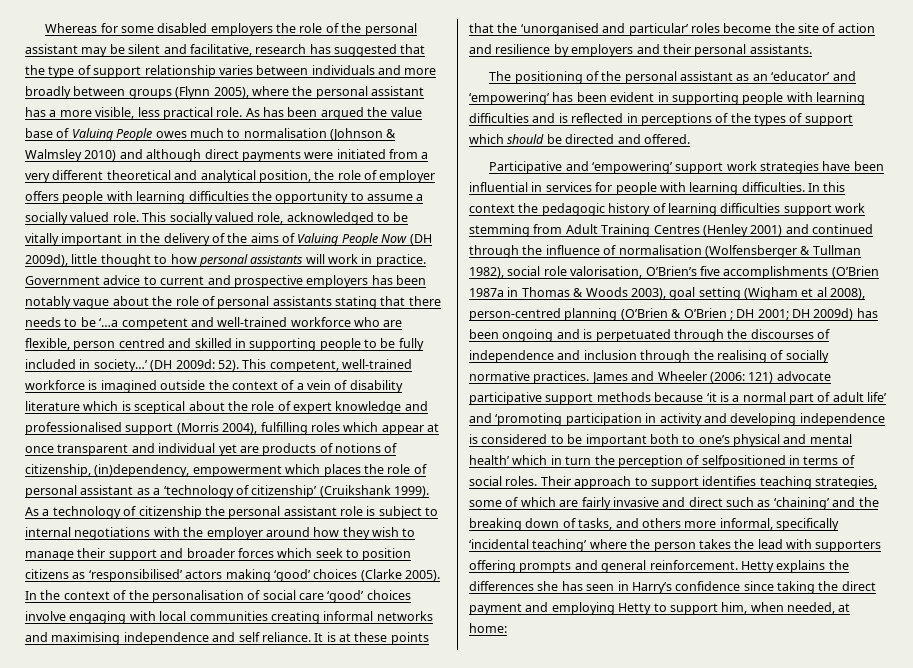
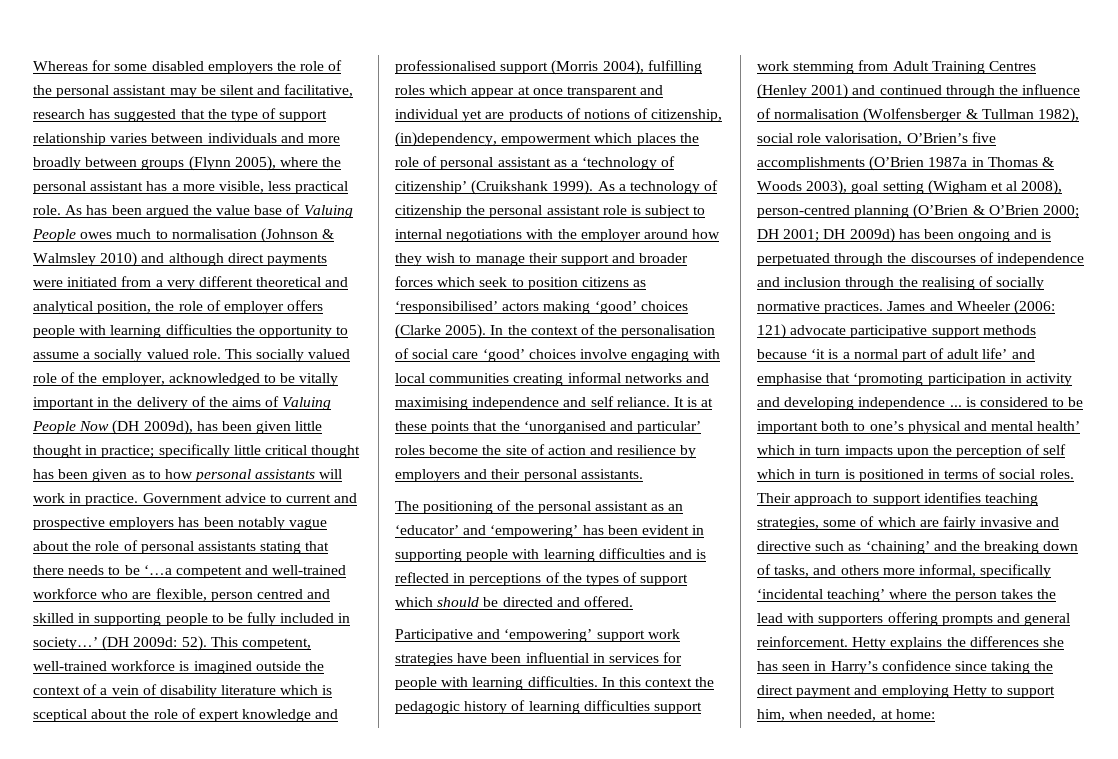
- This socially valued role, acknowledged to be vitally important in the delivery of the aims of Valuing People Now (DH 2009d), little thought to how personal assistants will work in practice.
+ This socially valued role of the employer, acknowledged to be vitally important in the delivery of the aims of Valuing People Now (DH 2009d), has been given little thought in practice; specifically little critical thought has been given as to how personal assistants will work in practice.
- In this context the pedagogic history of learning difficulties support work stemming from Adult Training Centres (Henley 2001) and continued through the influence of normalisation (Wolfensberger & Tullman 1982), social role valorisation, O’Brien’s five accomplishments (O’Brien 1987a in Thomas & Woods 2003), goal setting (Wigham et al 2008), person-centred planning (O’Brien & O’Brien ;
+ In this context the pedagogic history of learning difficulties support work stemming from Adult Training Centres (Henley 2001) and continued through the influence of normalisation (Wolfensberger & Tullman 1982), social role valorisation, O’Brien’s five accomplishments (O’Brien 1987a in Thomas & Woods 2003), goal setting (Wigham et al 2008), person-centred planning (O’Brien & O’Brien 2000;
- James and Wheeler (2006: 121) advocate participative support methods because ‘it is a normal part of adult life’ and ‘promoting participation in activity and developing independence is considered to be important both to one’s physical and mental health’ which in turn the perception of selfpositioned in terms of social roles.
+ James and Wheeler (2006: 121) advocate participative support methods because ‘it is a normal part of adult life’ and emphasise that ‘promoting participation in activity and developing independence ... is considered to be important both to one’s physical and mental health’ which in turn impacts upon the perception of self which in turn is positioned in terms of social roles.
- Their approach to support identifies teaching strategies, some of which are fairly invasive and direct such as ‘chaining’ and the breaking down of tasks, and others more informal, specifically ‘incidental teaching’ where the person takes the lead with supporters offering prompts and general reinforcement.
+ Their approach to support identifies teaching strategies, some of which are fairly invasive and directive such as ‘chaining’ and the breaking down of tasks, and others more informal, specifically ‘incidental teaching’ where the person takes the lead with supporters offering prompts and general reinforcement.

